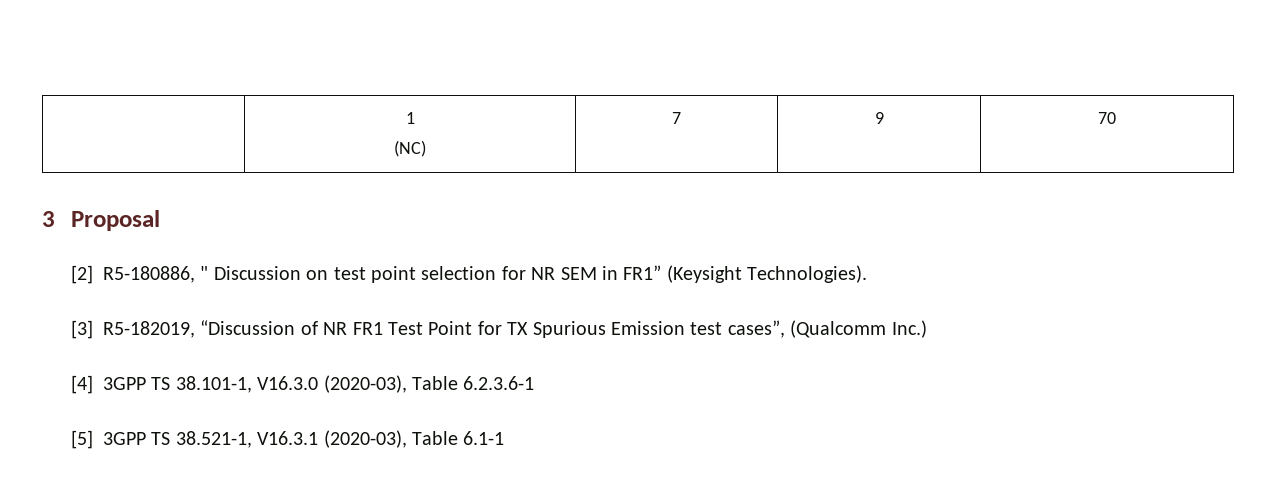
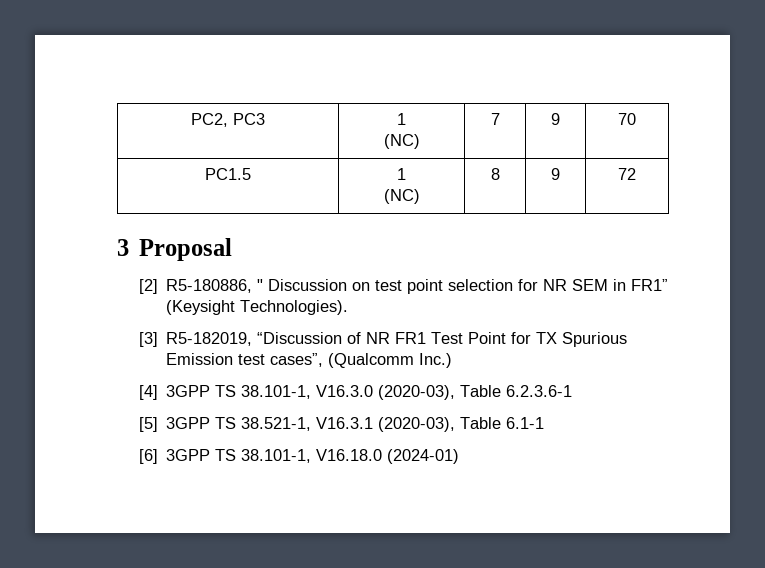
- | 1
+ PC2, PC3 | 1
+ PC1.5 | 1
+ (NC) | 8 | 9 | 72
+ [6] 3GPP TS 38.101-1, V16.18.0 (2024-01)

